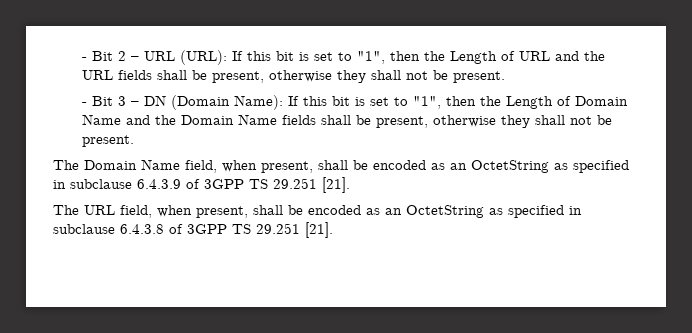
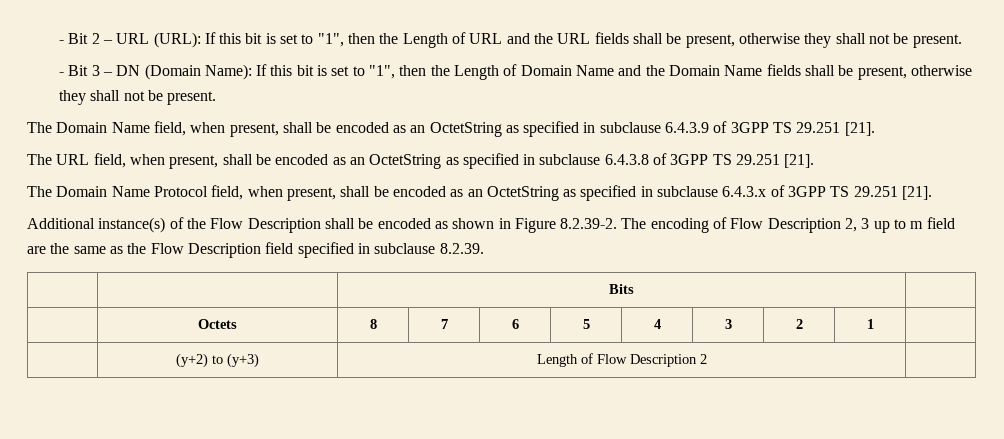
+ The Domain Name Protocol field, when present, shall be encoded as an OctetString as specified in subclause 6.4.3.x of 3GPP TS 29.251 [21].
+ Additional instance(s) of the Flow Description shall be encoded as shown in Figure 8.2.39-2. The encoding of Flow Description 2, 3 up to m field are the same as the Flow Description field specified in subclause 8.2.39.
+ | | Bits |
+ | Octets | 8 | 7 | 6 | 5 | 4 | 3 | 2 | 1 |
+ | (y+2) to (y+3) | Length of Flow Description 2 |

